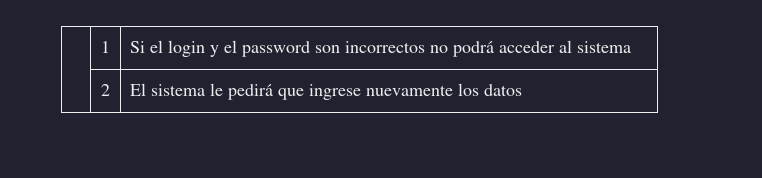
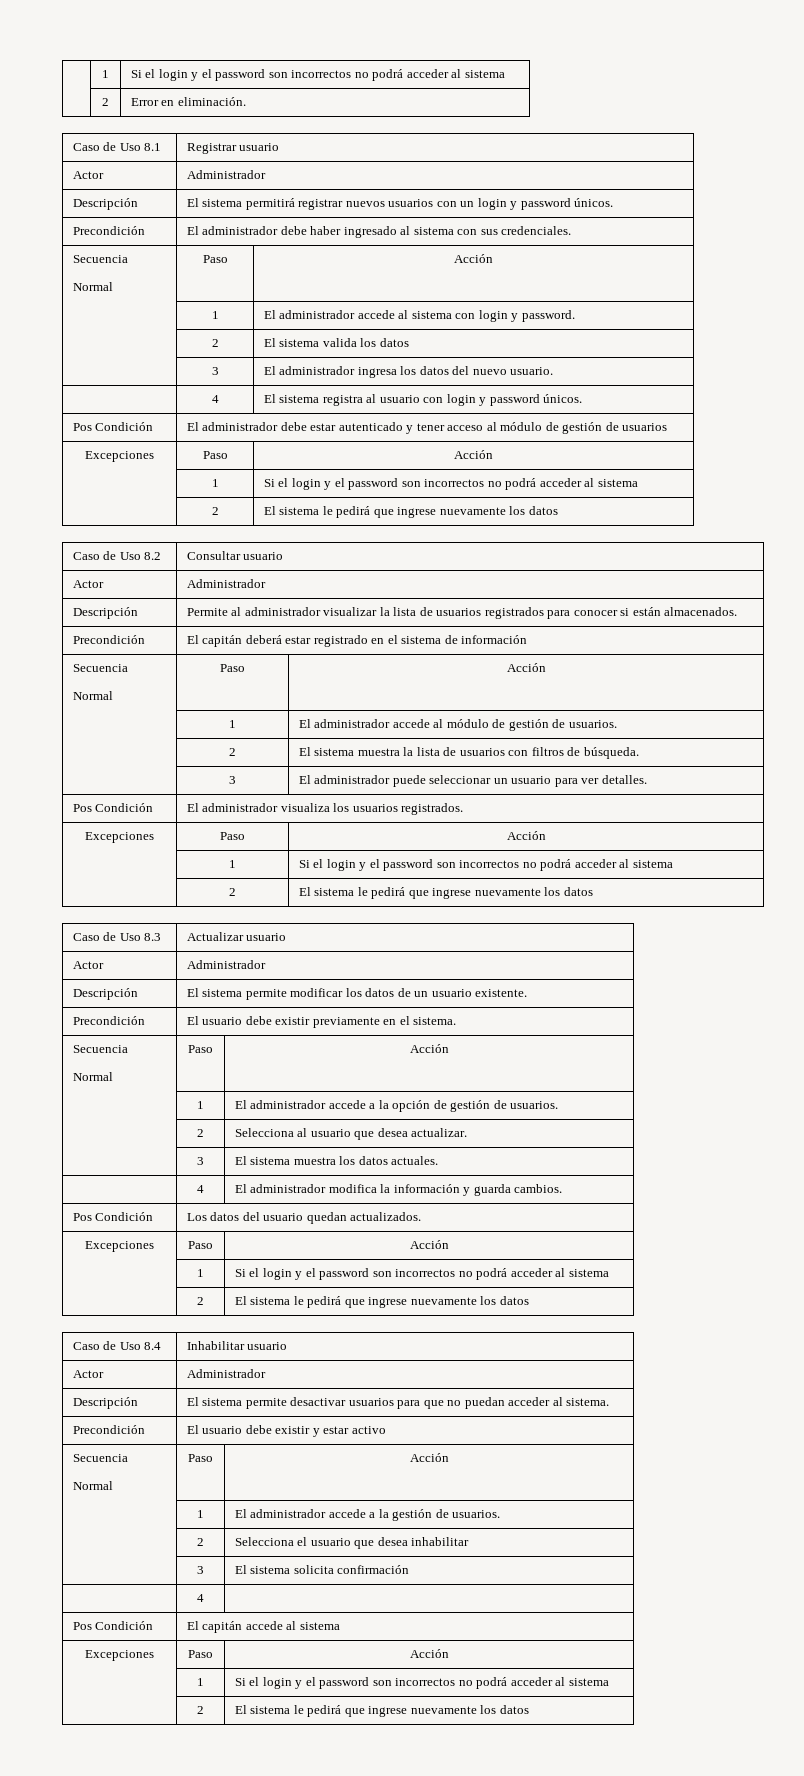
+ | 2 | Error en eliminación.
+ Caso de Uso 8.1 | Registrar usuario
+ Actor | Administrador
+ Descripción | El sistema permitirá registrar nuevos usuarios con un login y password únicos.
+ Precondición | El administrador debe haber ingresado al sistema con sus credenciales.
+ Secuencia
+ Normal | Paso | Acción
+ | 1 | El administrador accede al sistema con login y password.
+ | 2 | El sistema valida los datos
+ | 3 | El administrador ingresa los datos del nuevo usuario.
+ | 4 | El sistema registra al usuario con login y password únicos.
+ Pos Condición | El administrador debe estar autenticado y tener acceso al módulo de gestión de usuarios
+ Excepciones | Paso | Acción
+ | 1 | Si el login y el password son incorrectos no podrá acceder al sistema
+ Caso de Uso 8.2 | Consultar usuario
+ Actor | Administrador
+ Descripción | Permite al administrador visualizar la lista de usuarios registrados para conocer si están almacenados.
+ Precondición | El capitán deberá estar registrado en el sistema de información
+ Secuencia
+ Normal | Paso | Acción
+ | 1 | El administrador accede al módulo de gestión de usuarios.
+ | 2 | El sistema muestra la lista de usuarios con filtros de búsqueda.
+ | 3 | El administrador puede seleccionar un usuario para ver detalles.
+ Pos Condición | El administrador visualiza los usuarios registrados.
+ Excepciones | Paso | Acción
+ | 1 | Si el login y el password son incorrectos no podrá acceder al sistema
+ | 2 | El sistema le pedirá que ingrese nuevamente los datos
+ Caso de Uso 8.3 | Actualizar usuario
+ Actor | Administrador
+ Descripción | El sistema permite modificar los datos de un usuario existente.
+ Precondición | El usuario debe existir previamente en el sistema.
+ Secuencia
+ Normal | Paso | Acción
+ | 1 | El administrador accede a la opción de gestión de usuarios.
+ | 2 | Selecciona al usuario que desea actualizar.
+ | 3 | El sistema muestra los datos actuales.
+ | 4 | El administrador modifica la información y guarda cambios.
+ Pos Condición | Los datos del usuario quedan actualizados.
+ Excepciones | Paso | Acción
+ | 1 | Si el login y el password son incorrectos no podrá acceder al sistema
+ | 2 | El sistema le pedirá que ingrese nuevamente los datos
+ Caso de Uso 8.4 | Inhabilitar usuario
+ Actor | Administrador
+ Descripción | El sistema permite desactivar usuarios para que no puedan acceder al sistema.
+ Precondición | El usuario debe existir y estar activo
+ Secuencia
+ Normal | Paso | Acción
+ | 1 | El administrador accede a la gestión de usuarios.
+ | 2 | Selecciona el usuario que desea inhabilitar
+ | 3 | El sistema solicita confirmación
+ | 4 |
+ Pos Condición | El capitán accede al sistema
+ Excepciones | Paso | Acción
+ | 1 | Si el login y el password son incorrectos no podrá acceder al sistema
+ | 2 | El sistema le pedirá que ingrese nuevamente los datos

